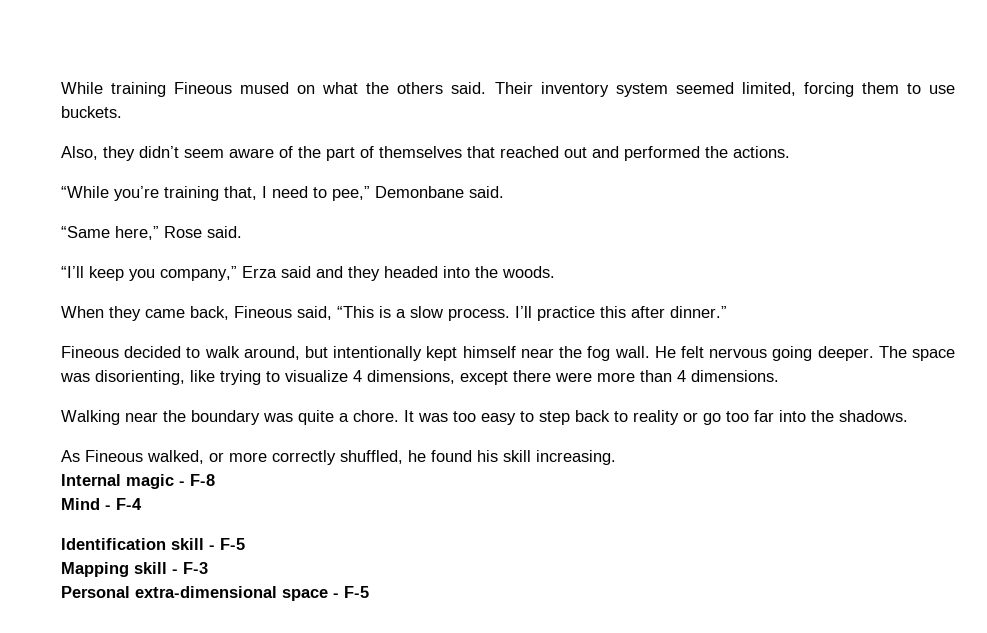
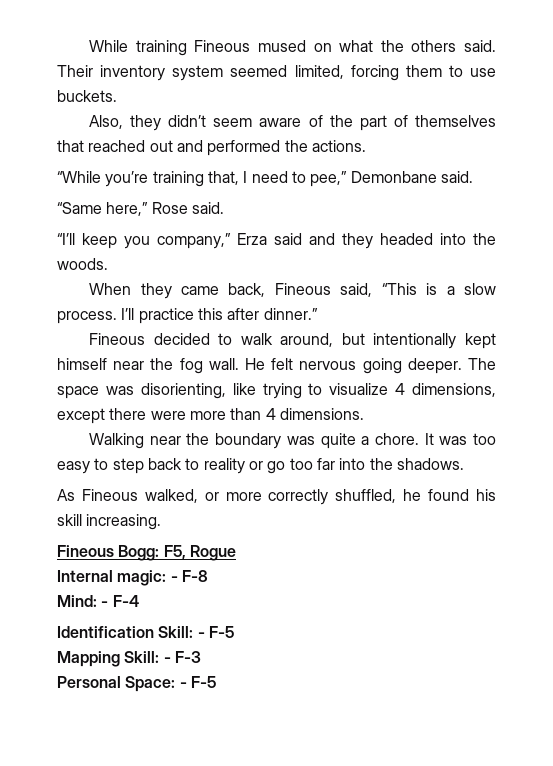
+ Fineous Bogg: F5, Rogue
- Internal magic - F-8
+ Internal magic: - F-8
- Mind - F-4
+ Mind: - F-4
- Identification skill - F-5
+ Identification Skill: - F-5
- Mapping skill - F-3
+ Mapping Skill: - F-3
- Personal extra-dimensional space - F-5
+ Personal Space: - F-5

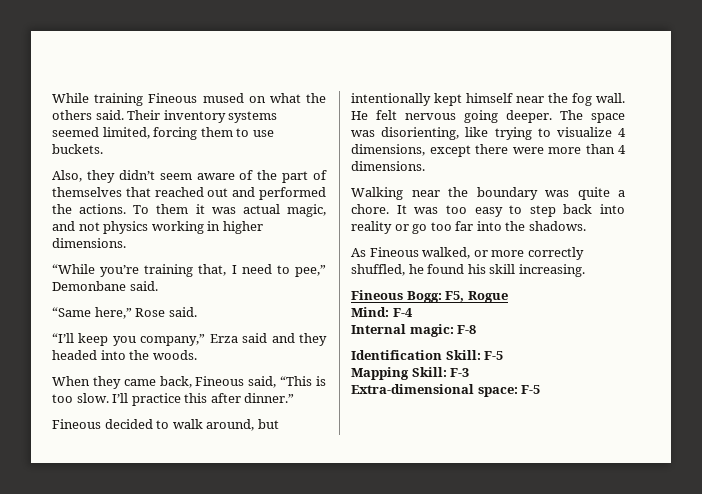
- Their inventory system seemed limited, forcing them to use buckets.
+ Their inventory systems seemed limited, forcing them to use buckets.
+ To them it was actual magic, and not physics working in higher dimensions.
- When they came back, Fineous said, “This is a slow process.
+ When they came back, Fineous said, “This is too slow.
- It was too easy to step back to reality or go too far into the shadows.
+ It was too easy to step back into reality or go too far into the shadows.
+ Mind: F-4
- Internal magic: - F-8
+ Internal magic: F-8
- Mind: - F-4
- Identification Skill: - F-5
+ Identification Skill: F-5
- Mapping Skill: - F-3
+ Mapping Skill: F-3
- Personal Space: - F-5
+ Extra-dimensional space: F-5

